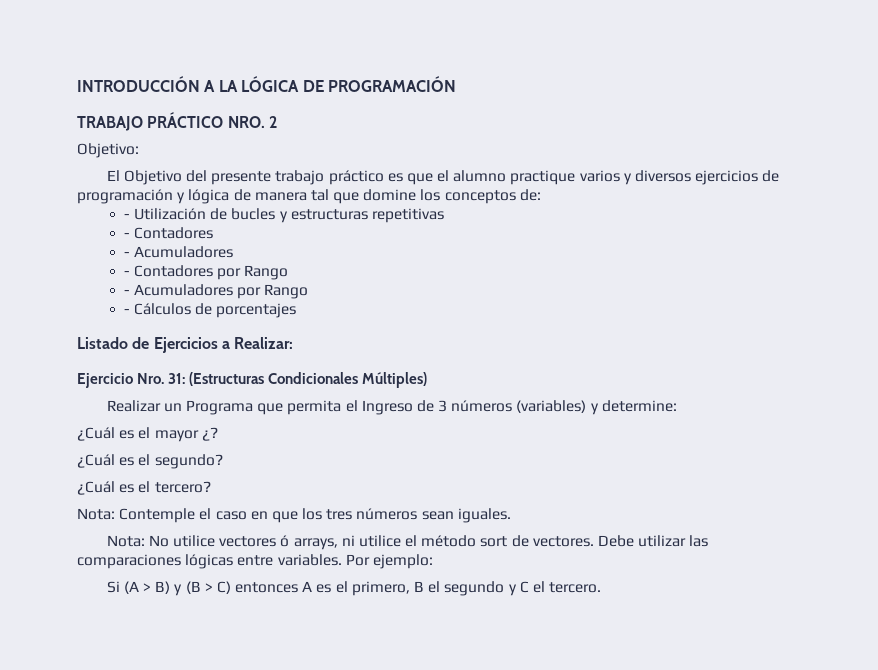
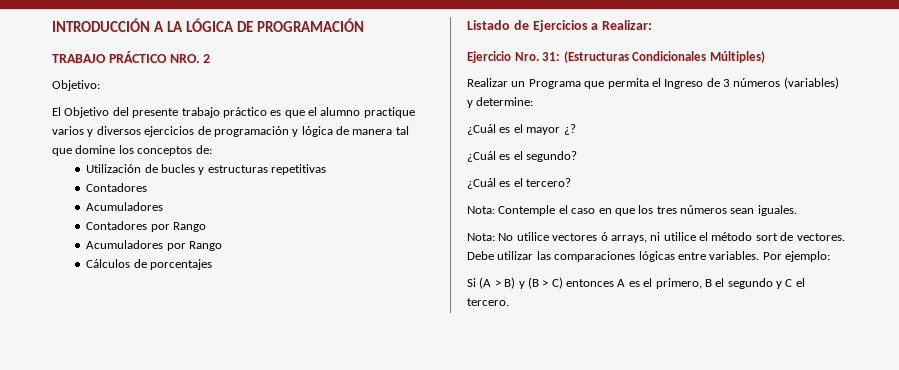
- - Utilización de bucles y estructuras repetitivas
- - Contadores
- - Acumuladores
+ Utilización de bucles y estructuras repetitivas
+ Contadores
+ Acumuladores
- - Contadores por Rango
+ Contadores por Rango
- - Acumuladores por Rango
+ Acumuladores por Rango
- - Cálculos de porcentajes
+ Cálculos de porcentajes

